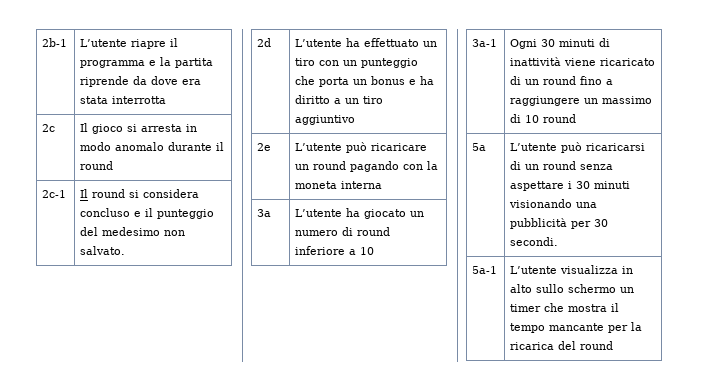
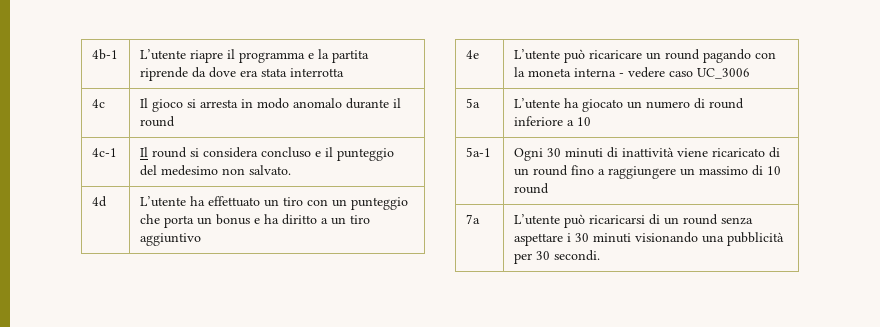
- 2b-1 | L’utente riapre il programma e la partita riprende da dove era stata interrotta
+ 4b-1 | L’utente riapre il programma e la partita riprende da dove era stata interrotta
- 2c | Il gioco si arresta in modo anomalo durante il round
+ 4c | Il gioco si arresta in modo anomalo durante il round
- 2c-1 | Il round si considera concluso e il punteggio del medesimo non salvato.
+ 4c-1 | Il round si considera concluso e il punteggio del medesimo non salvato.
- 2d | L’utente ha effettuato un tiro con un punteggio che porta un bonus e ha diritto a un tiro aggiuntivo
+ 4d | L’utente ha effettuato un tiro con un punteggio che porta un bonus e ha diritto a un tiro aggiuntivo
- 2e | L’utente può ricaricare un round pagando con la moneta interna
- 3a | L’utente ha giocato un numero di round inferiore a 10
+ 4e | L’utente può ricaricare un round pagando con la moneta interna - vedere caso UC_3006
+ 5a | L’utente ha giocato un numero di round inferiore a 10
- 3a-1 | Ogni 30 minuti di inattività viene ricaricato di un round fino a raggiungere un massimo di 10 round
+ 5a-1 | Ogni 30 minuti di inattività viene ricaricato di un round fino a raggiungere un massimo di 10 round
- 5a | L’utente può ricaricarsi di un round senza aspettare i 30 minuti visionando una pubblicità per 30 secondi.
+ 7a | L’utente può ricaricarsi di un round senza aspettare i 30 minuti visionando una pubblicità per 30 secondi.
- 5a-1 | L’utente visualizza in alto sullo schermo un timer che mostra il tempo mancante per la ricarica del round

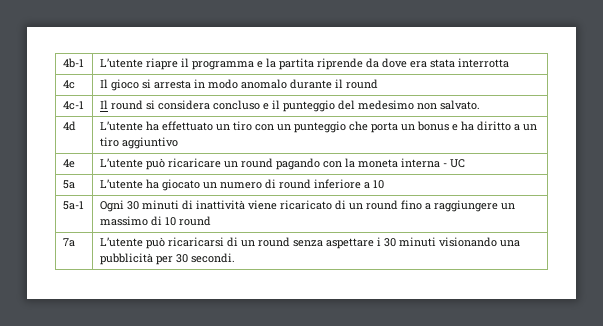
- 4e | L’utente può ricaricare un round pagando con la moneta interna - vedere caso UC_3006
+ 4e | L’utente può ricaricare un round pagando con la moneta interna - UC

